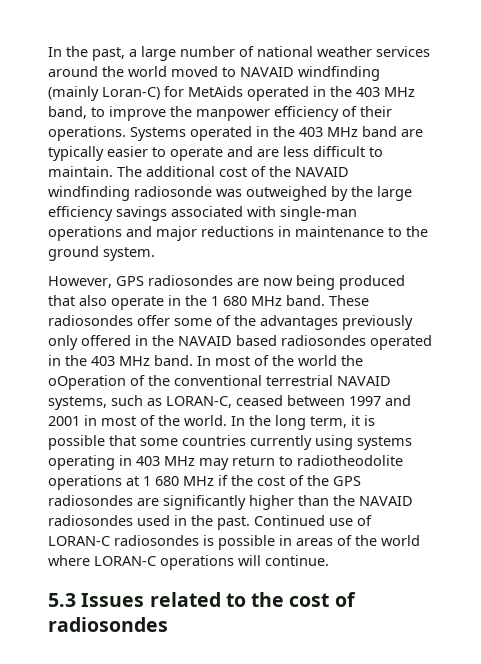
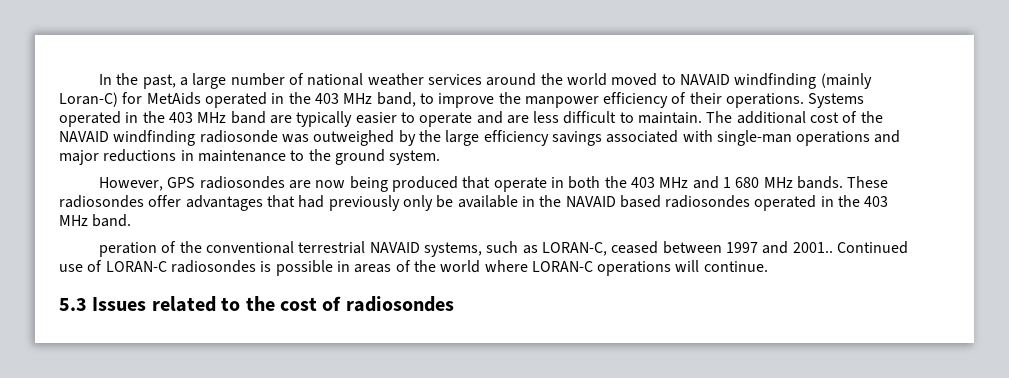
- However, GPS radiosondes are now being produced that also operate in the 1 680 MHz band.
+ However, GPS radiosondes are now being produced that operate in both the 403 MHz and 1 680 MHz bands.
- These radiosondes offer some of the advantages previously only offered in the NAVAID based radiosondes operated in the 403 MHz band. In most of the world the oOperation of the conventional terrestrial NAVAID systems, such as LORAN-C, ceased between 1997 and 2001 in most of the world. In the long term, it is possible that some countries currently using systems operating in 403 MHz may return to radiotheodolite operations at 1 680 MHz if the cost of the GPS radiosondes are significantly higher than the NAVAID radiosondes used in the past.
+ These radiosondes offer advantages that had previously only be available in the NAVAID based radiosondes operated in the 403 MHz band.
+ peration of the conventional terrestrial NAVAID systems, such as LORAN-C, ceased between 1997 and 2001..

